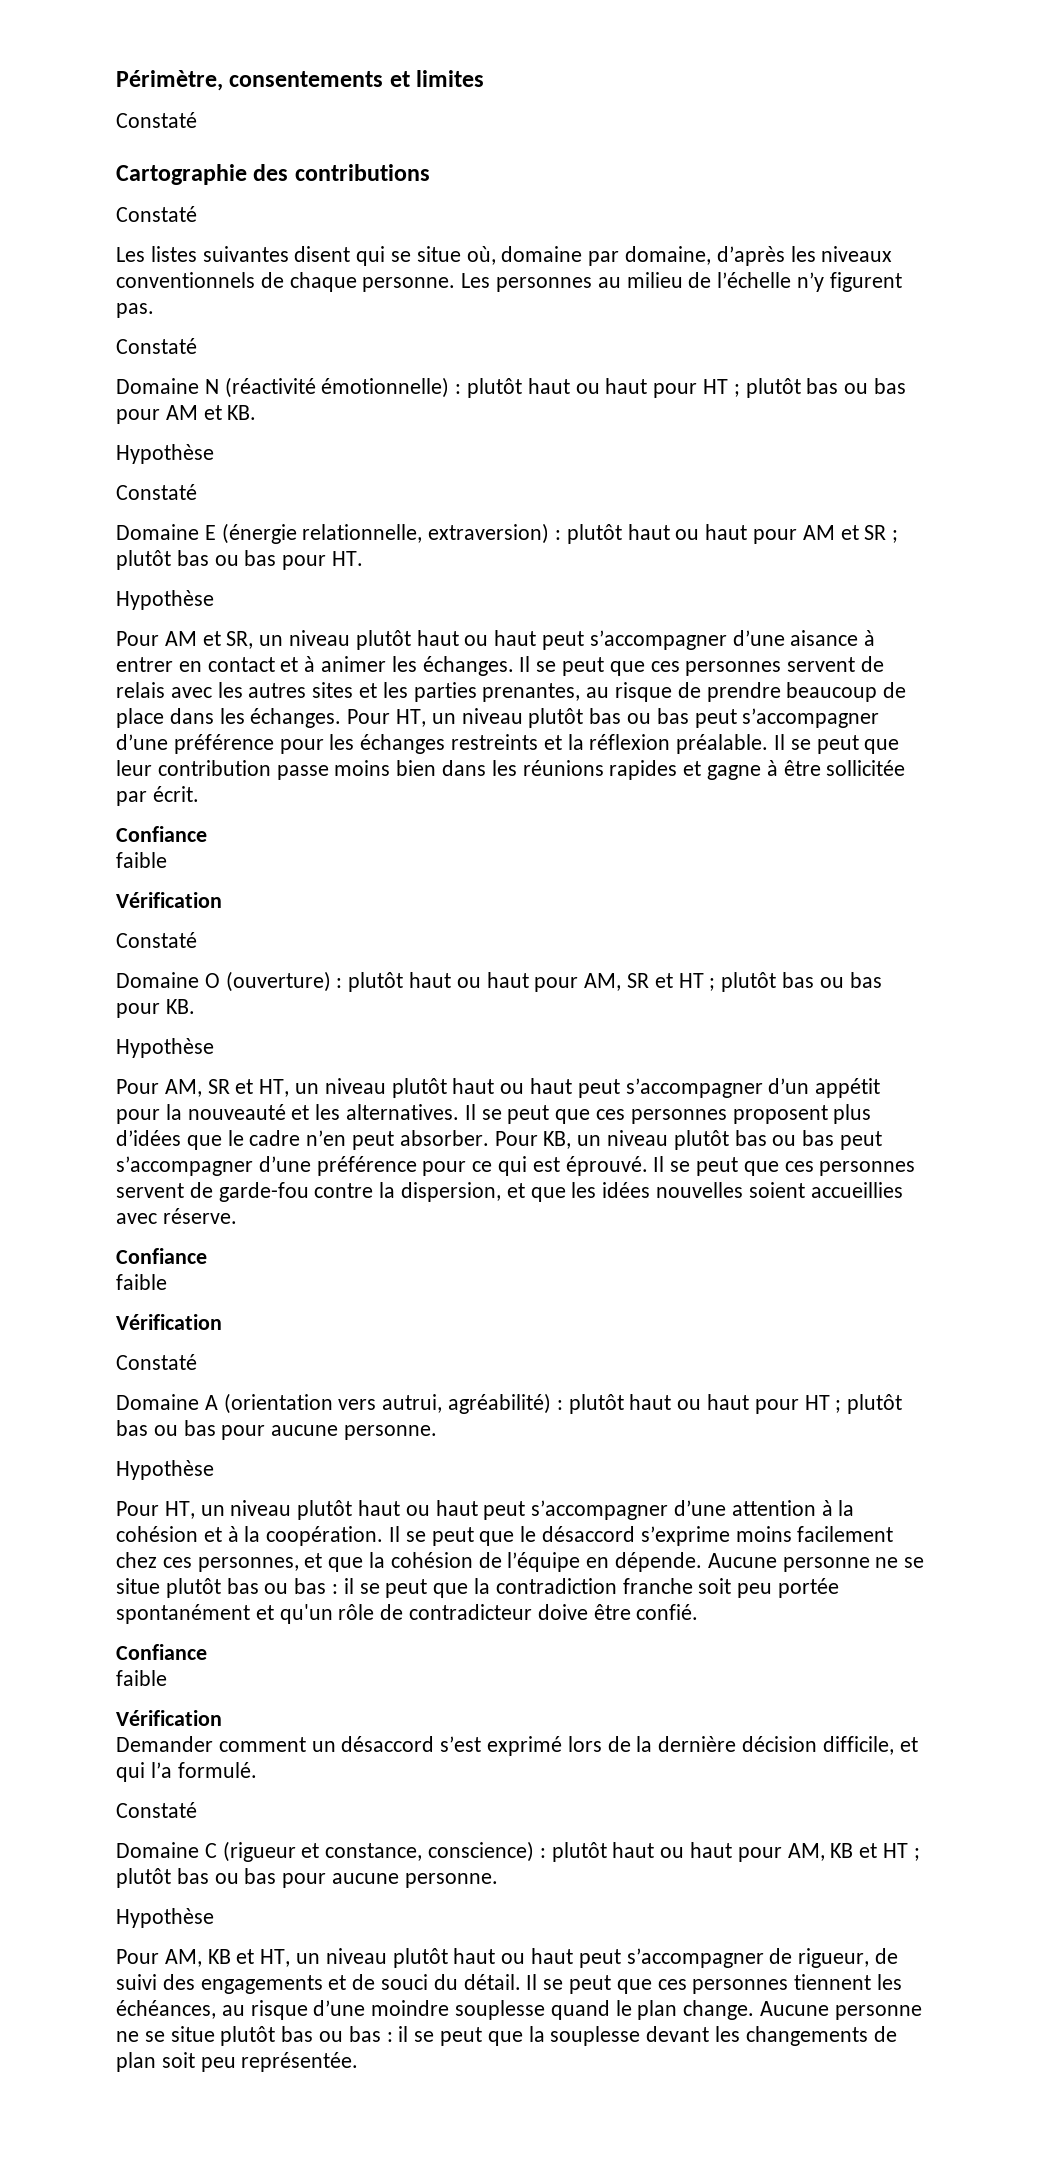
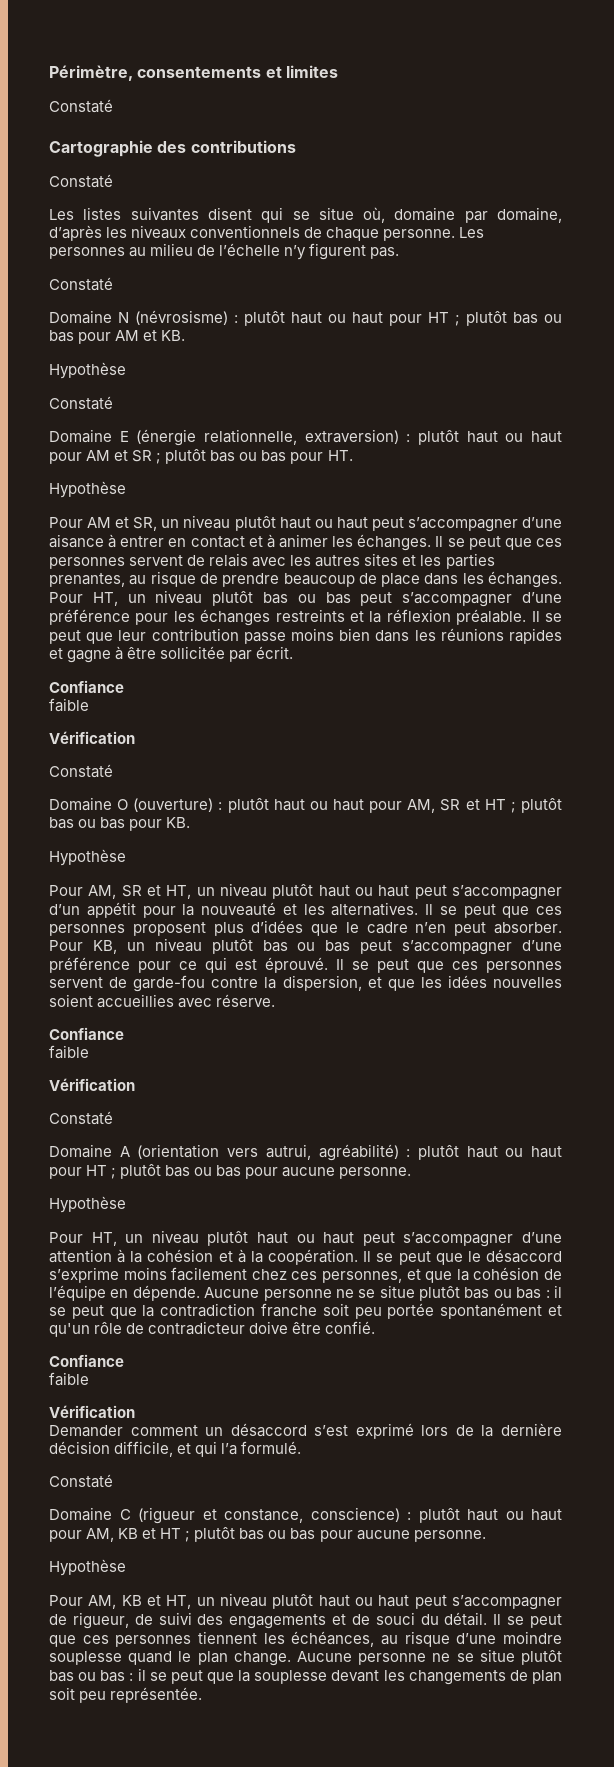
- Domaine N (réactivité émotionnelle) : plutôt haut ou haut pour HT ; plutôt bas ou bas pour AM et KB.
+ Domaine N (névrosisme) : plutôt haut ou haut pour HT ; plutôt bas ou bas pour AM et KB.

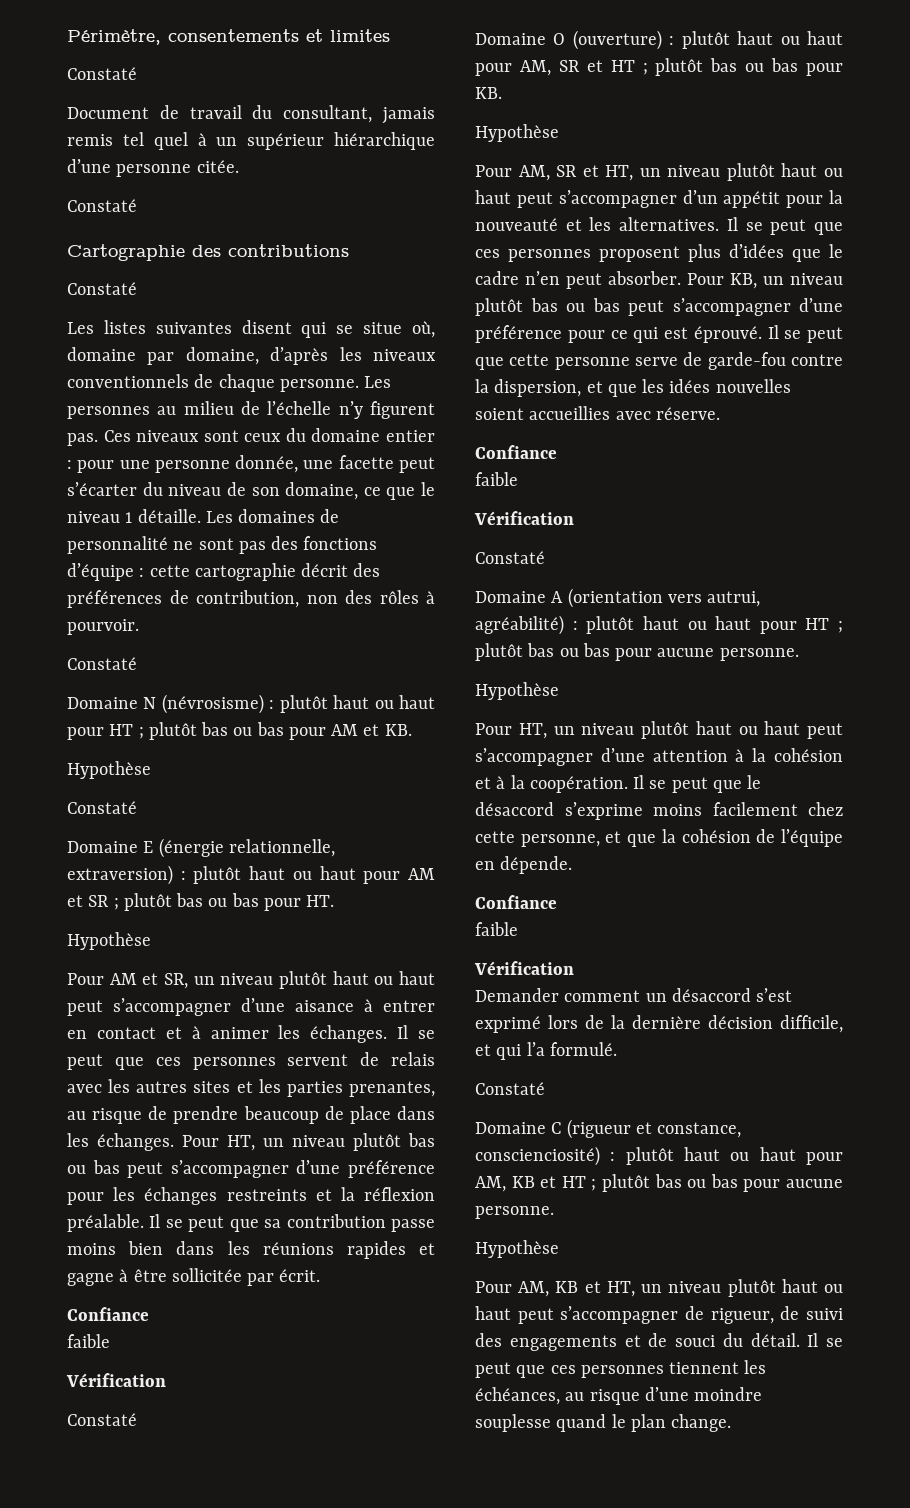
+ Document de travail du consultant, jamais remis tel quel à un supérieur hiérarchique d’une personne citée.
+ Constaté
+ Ces niveaux sont ceux du domaine entier : pour une personne donnée, une facette peut s’écarter du niveau de son domaine, ce que le niveau 1 détaille. Les domaines de personnalité ne sont pas des fonctions d’équipe : cette cartographie décrit des préférences de contribution, non des rôles à pourvoir.
- Il se peut que leur contribution passe moins bien dans les réunions rapides et gagne à être sollicitée par écrit.
+ Il se peut que sa contribution passe moins bien dans les réunions rapides et gagne à être sollicitée par écrit.
- Il se peut que ces personnes servent de garde-fou contre la dispersion, et que les idées nouvelles soient accueillies avec réserve.
+ Il se peut que cette personne serve de garde-fou contre la dispersion, et que les idées nouvelles soient accueillies avec réserve.
- Il se peut que le désaccord s’exprime moins facilement chez ces personnes, et que la cohésion de l’équipe en dépende. Aucune personne ne se situe plutôt bas ou bas : il se peut que la contradiction franche soit peu portée spontanément et qu'un rôle de contradicteur doive être confié.
+ Il se peut que le désaccord s’exprime moins facilement chez cette personne, et que la cohésion de l’équipe en dépende.
- Domaine C (rigueur et constance, conscience) : plutôt haut ou haut pour AM, KB et HT ; plutôt bas ou bas pour aucune personne.
+ Domaine C (rigueur et constance, conscienciosité) : plutôt haut ou haut pour AM, KB et HT ; plutôt bas ou bas pour aucune personne.
- Aucune personne ne se situe plutôt bas ou bas : il se peut que la souplesse devant les changements de plan soit peu représentée.

